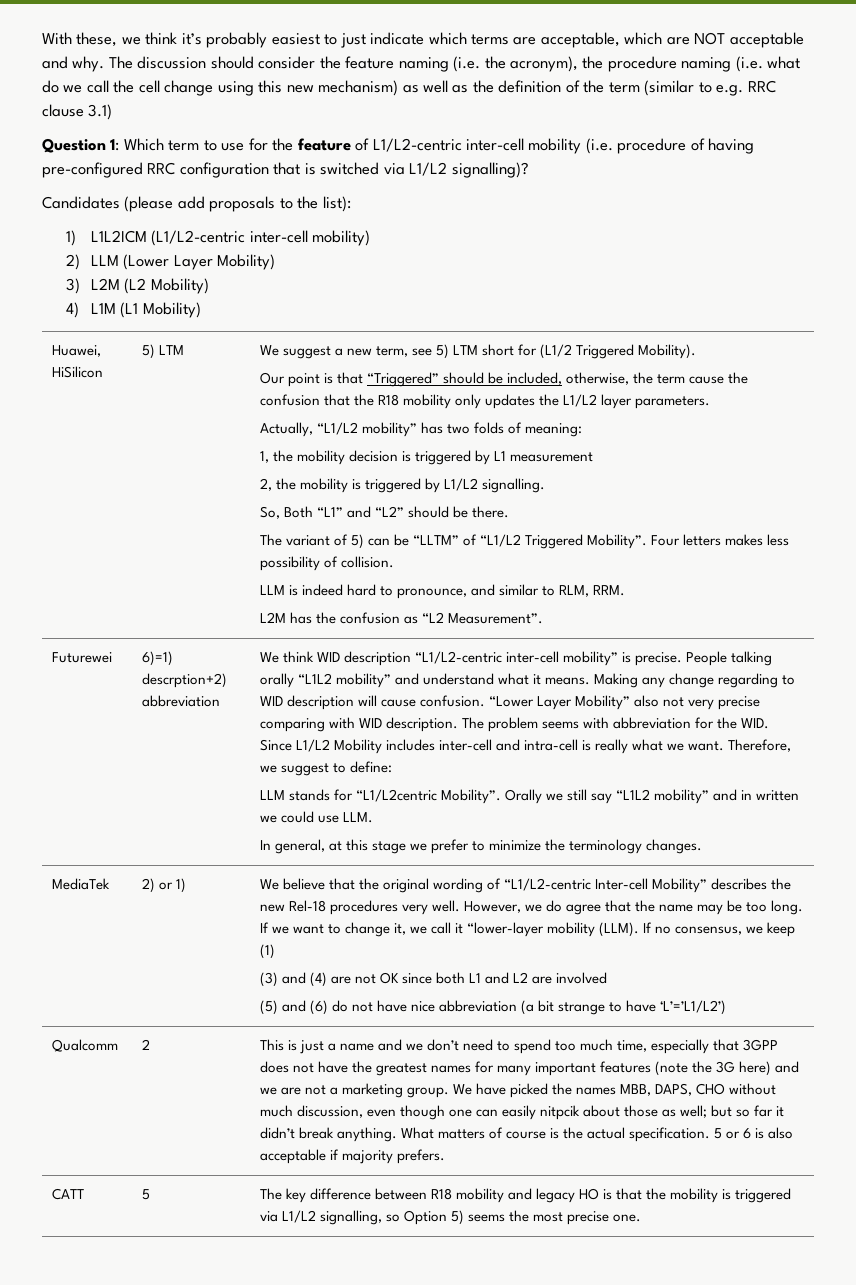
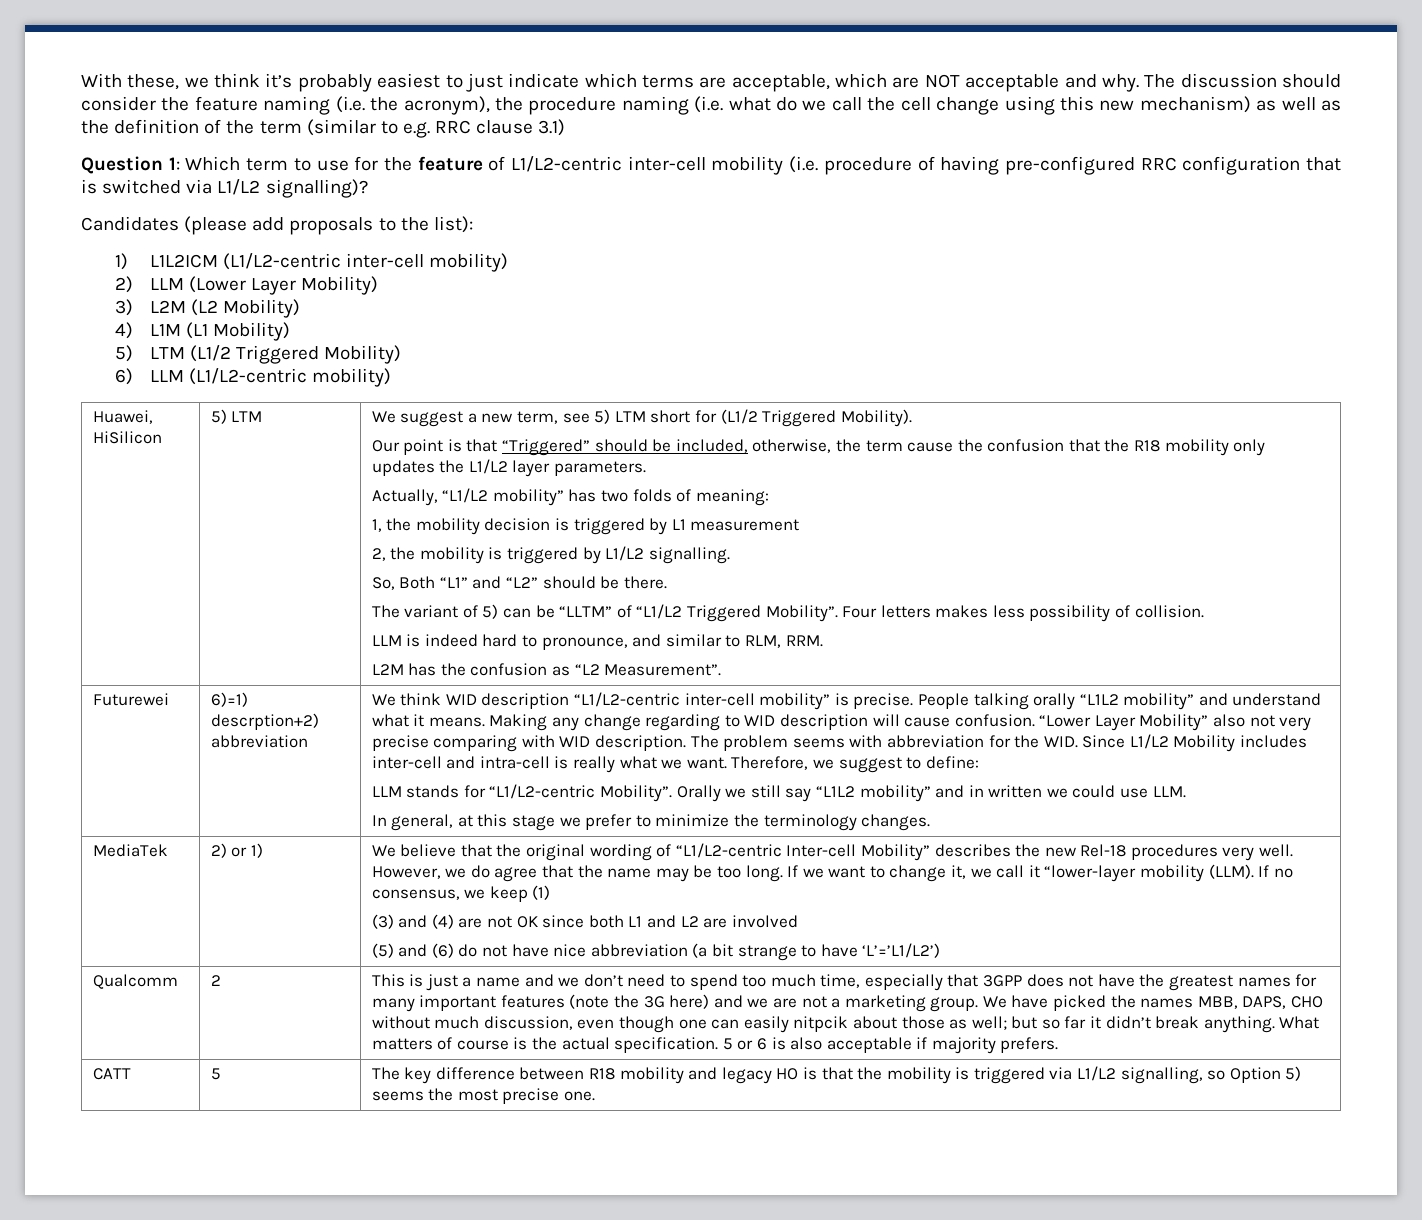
+ 5) LTM (L1/2 Triggered Mobility)
+ 6) LLM (L1/L2-centric mobility)
- LLM stands for “L1/L2centric Mobility”.
+ LLM stands for “L1/L2-centric Mobility”.

